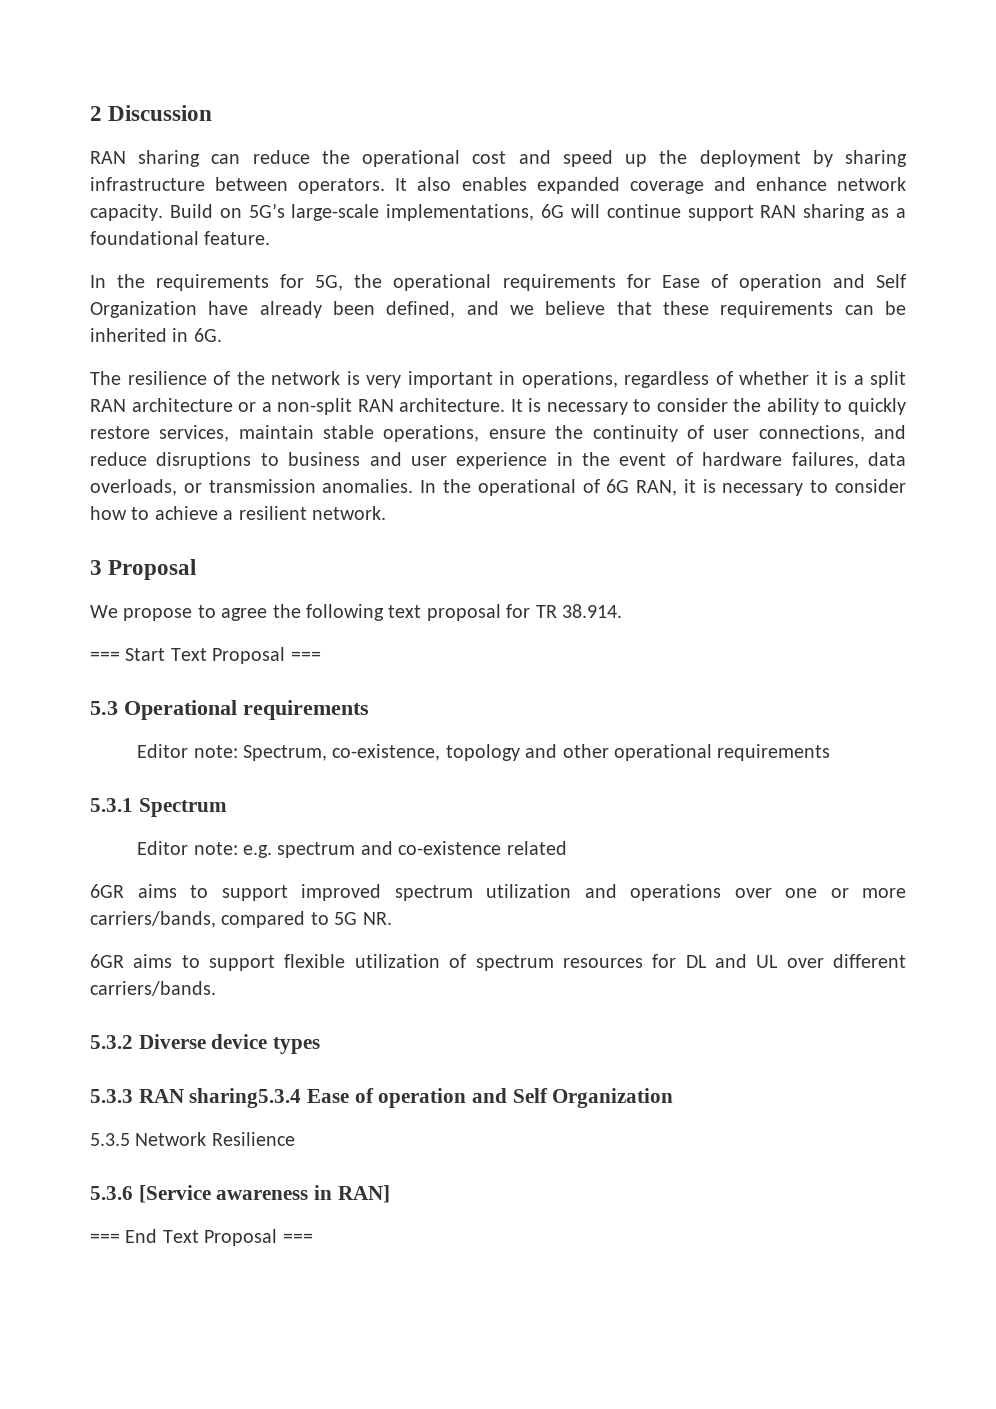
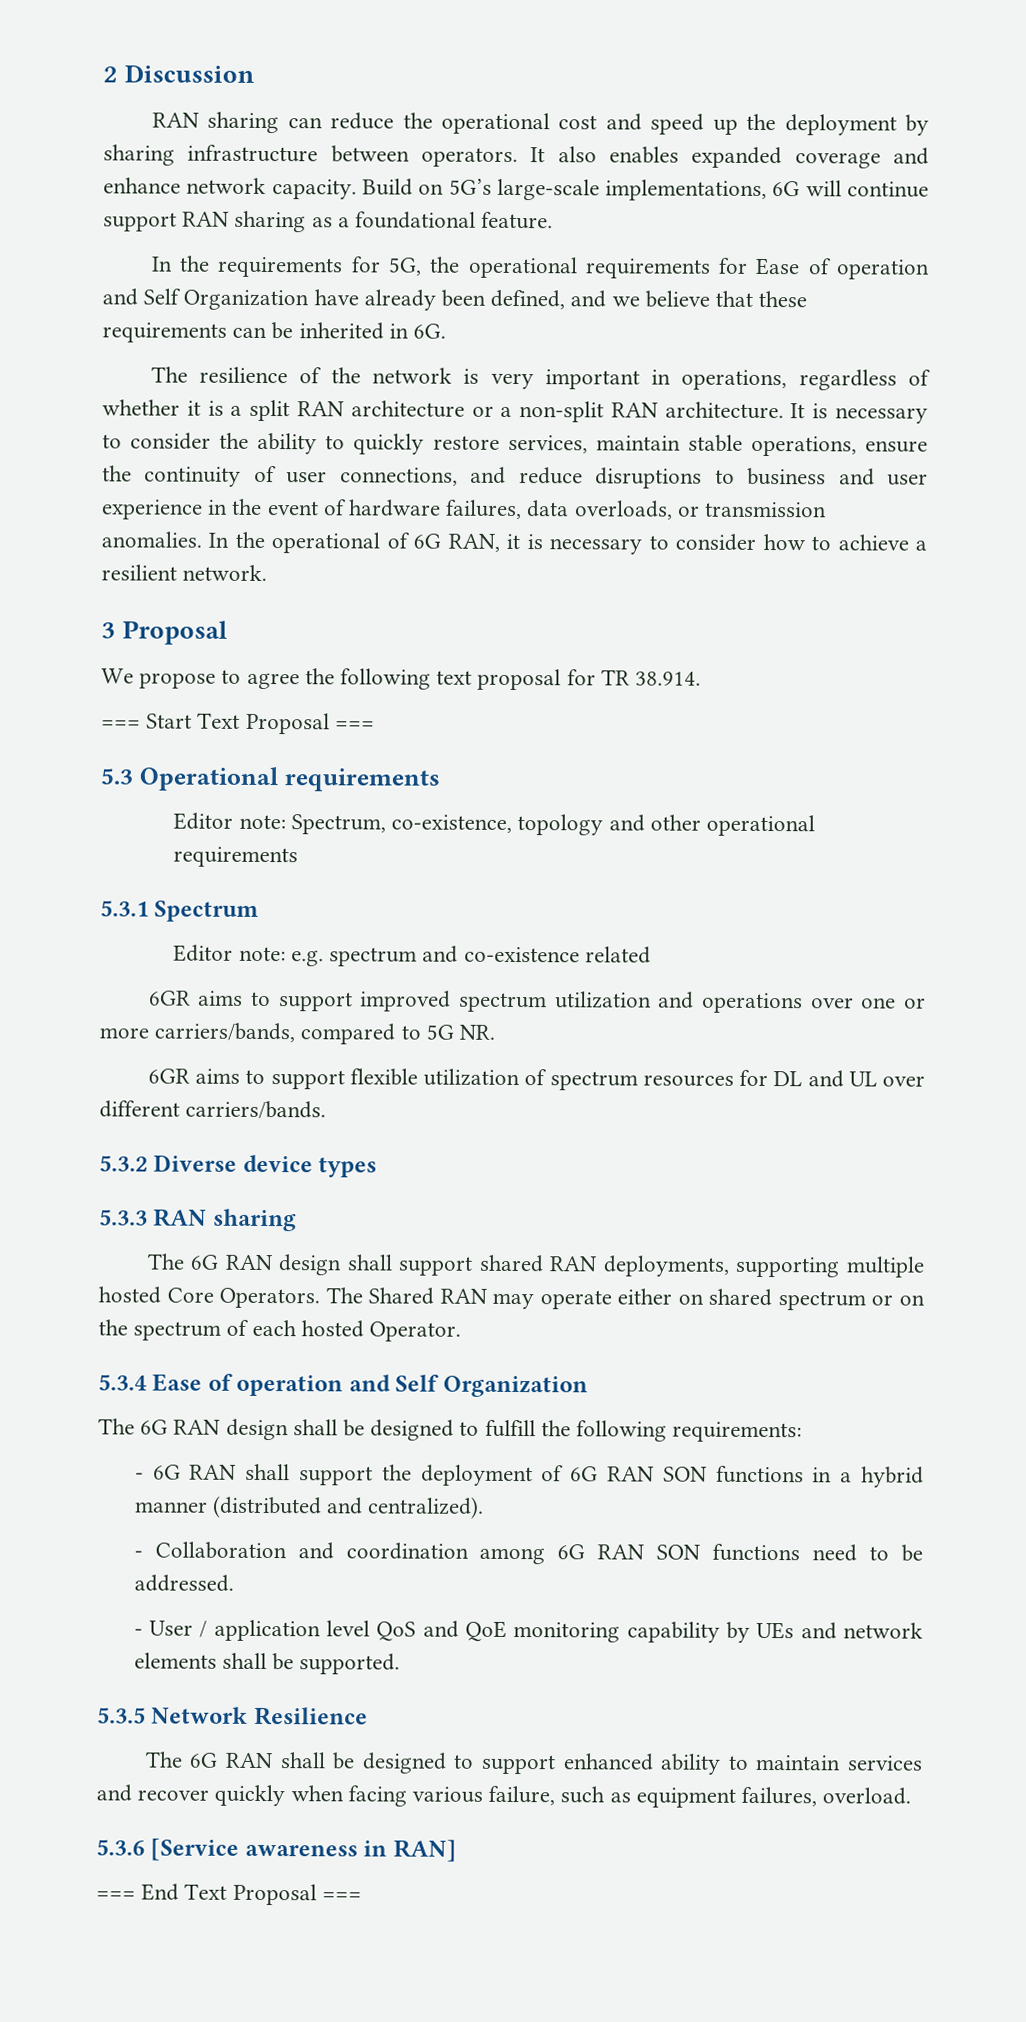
- 5.3.3 RAN sharing5.3.4 Ease of operation and Self Organization
+ 5.3.3 RAN sharing
+ The 6G RAN design shall support shared RAN deployments, supporting multiple hosted Core Operators. The Shared RAN may operate either on shared spectrum or on the spectrum of each hosted Operator.
+ 5.3.4 Ease of operation and Self Organization
+ The 6G RAN design shall be designed to fulfill the following requirements:
+ - 6G RAN shall support the deployment of 6G RAN SON functions in a hybrid manner (distributed and centralized).
+ - Collaboration and coordination among 6G RAN SON functions need to be addressed.
+ - User / application level QoS and QoE monitoring capability by UEs and network elements shall be supported.
  5.3.5 Network Resilience
+ The 6G RAN shall be designed to support enhanced ability to maintain services and recover quickly when facing various failure, such as equipment failures, overload.

